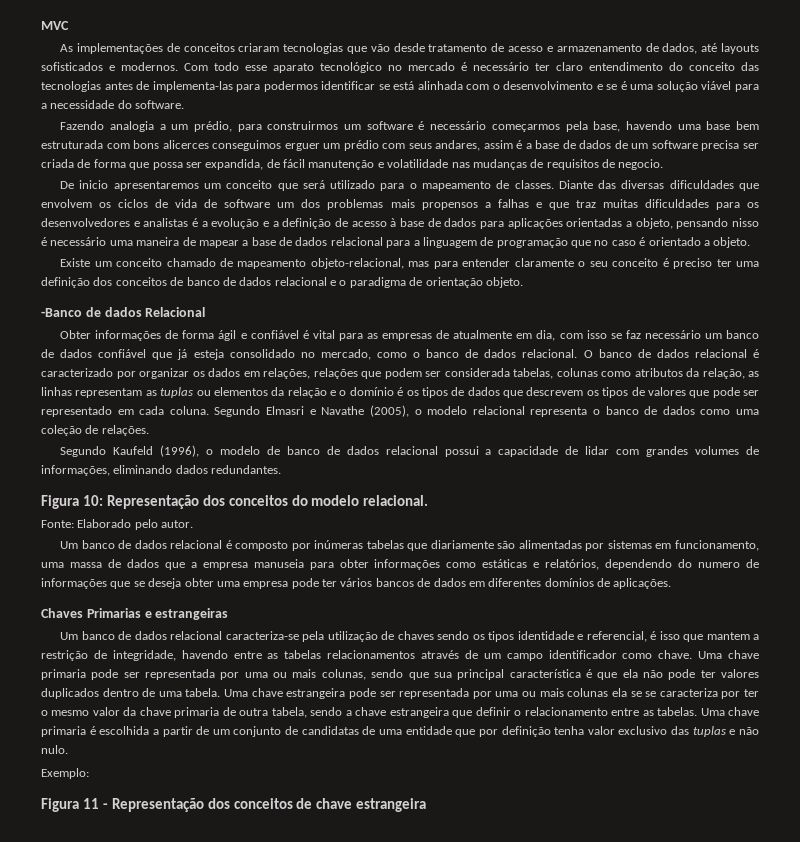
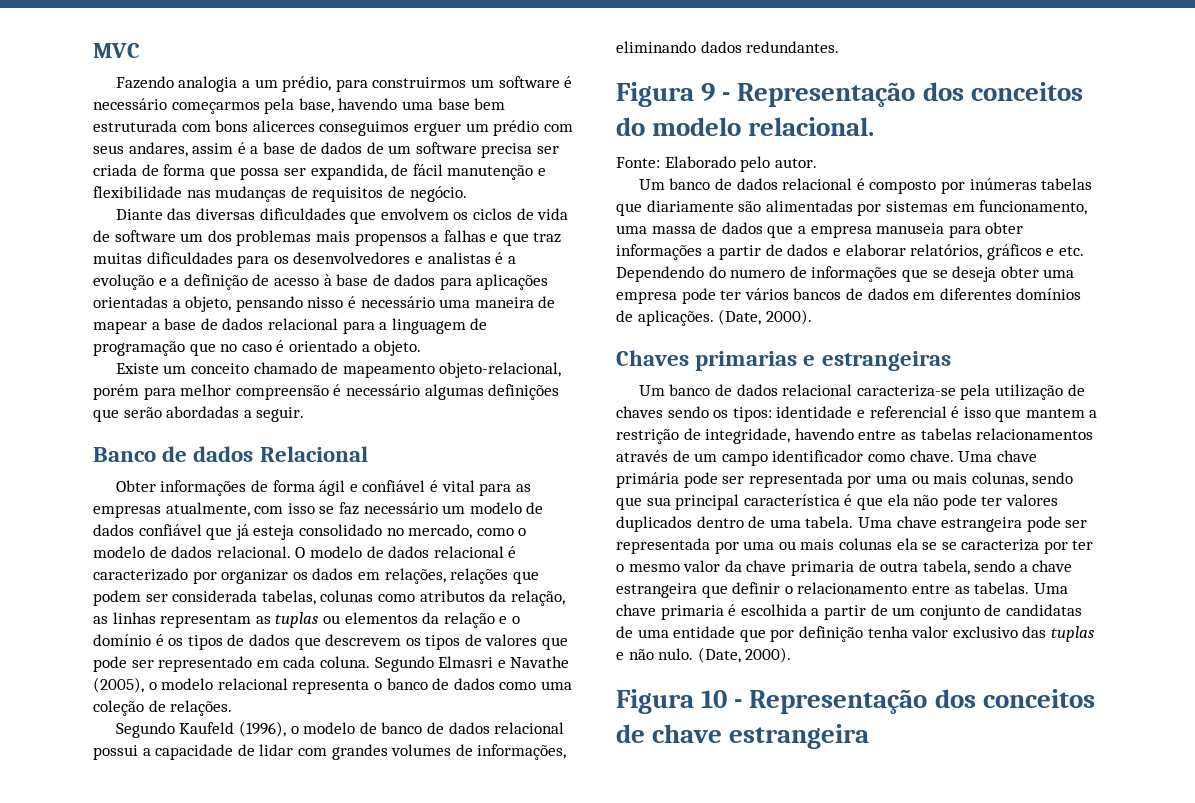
- As implementações de conceitos criaram tecnologias que vão desde tratamento de acesso e armazenamento de dados, até layouts sofisticados e modernos. Com todo esse aparato tecnológico no mercado é necessário ter claro entendimento do conceito das tecnologias antes de implementa-las para podermos identificar se está alinhada com o desenvolvimento e se é uma solução viável para a necessidade do software.
- Fazendo analogia a um prédio, para construirmos um software é necessário começarmos pela base, havendo uma base bem estruturada com bons alicerces conseguimos erguer um prédio com seus andares, assim é a base de dados de um software precisa ser criada de forma que possa ser expandida, de fácil manutenção e volatilidade nas mudanças de requisitos de negocio.
- De inicio apresentaremos um conceito que será utilizado para o mapeamento de classes. Diante das diversas dificuldades que envolvem os ciclos de vida de software um dos problemas mais propensos a falhas e que traz muitas dificuldades para os desenvolvedores e analistas é a evolução e a definição de acesso à base de dados para aplicações orientadas a objeto, pensando nisso é necessário uma maneira de mapear a base de dados relacional para a linguagem de programação que no caso é orientado a objeto.
+ Fazendo analogia a um prédio, para construirmos um software é necessário começarmos pela base, havendo uma base bem estruturada com bons alicerces conseguimos erguer um prédio com seus andares, assim é a base de dados de um software precisa ser criada de forma que possa ser expandida, de fácil manutenção e flexibilidade nas mudanças de requisitos de negócio.
+ Diante das diversas dificuldades que envolvem os ciclos de vida de software um dos problemas mais propensos a falhas e que traz muitas dificuldades para os desenvolvedores e analistas é a evolução e a definição de acesso à base de dados para aplicações orientadas a objeto, pensando nisso é necessário uma maneira de mapear a base de dados relacional para a linguagem de programação que no caso é orientado a objeto.
- Existe um conceito chamado de mapeamento objeto-relacional, mas para entender claramente o seu conceito é preciso ter uma definição dos conceitos de banco de dados relacional e o paradigma de orientação objeto.
- -Banco de dados Relacional
+ Existe um conceito chamado de mapeamento objeto-relacional, porém para melhor compreensão é necessário algumas definições que serão abordadas a seguir.
+ Banco de dados Relacional
- Obter informações de forma ágil e confiável é vital para as empresas de atualmente em dia, com isso se faz necessário um banco de dados confiável que já esteja consolidado no mercado, como o banco de dados relacional.
+ Obter informações de forma ágil e confiável é vital para as empresas atualmente, com isso se faz necessário um modelo de dados confiável que já esteja consolidado no mercado, como o modelo de dados relacional.
- O banco de dados relacional é caracterizado por organizar os dados em relações, relações que podem ser considerada tabelas, colunas como atributos da relação, as linhas representam as tuplas ou elementos da relação e o domínio é os tipos de dados que descrevem os tipos de valores que pode ser representado em cada coluna.
+ O modelo de dados relacional é caracterizado por organizar os dados em relações, relações que podem ser considerada tabelas, colunas como atributos da relação, as linhas representam as tuplas ou elementos da relação e o domínio é os tipos de dados que descrevem os tipos de valores que pode ser representado em cada coluna.
- Figura 10: Representação dos conceitos do modelo relacional.
+ Figura 9 - Representação dos conceitos do modelo relacional.
- Um banco de dados relacional é composto por inúmeras tabelas que diariamente são alimentadas por sistemas em funcionamento, uma massa de dados que a empresa manuseia para obter informações como estáticas e relatórios, dependendo do numero de informações que se deseja obter uma empresa pode ter vários bancos de dados em diferentes domínios de aplicações.
+ Um banco de dados relacional é composto por inúmeras tabelas que diariamente são alimentadas por sistemas em funcionamento, uma massa de dados que a empresa manuseia para obter informações a partir de dados e elaborar relatórios, gráficos e etc. Dependendo do numero de informações que se deseja obter uma empresa pode ter vários bancos de dados em diferentes domínios de aplicações. (Date, 2000).
- Chaves Primarias e estrangeiras
+ Chaves primarias e estrangeiras
- Um banco de dados relacional caracteriza-se pela utilização de chaves sendo os tipos identidade e referencial, é isso que mantem a restrição de integridade, havendo entre as tabelas relacionamentos através de um campo identificador como chave.
+ Um banco de dados relacional caracteriza-se pela utilização de chaves sendo os tipos: identidade e referencial é isso que mantem a restrição de integridade, havendo entre as tabelas relacionamentos através de um campo identificador como chave.
- Uma chave primaria pode ser representada por uma ou mais colunas, sendo que sua principal característica é que ela não pode ter valores duplicados dentro de uma tabela.
+ Uma chave primária pode ser representada por uma ou mais colunas, sendo que sua principal característica é que ela não pode ter valores duplicados dentro de uma tabela.
- Uma chave primaria é escolhida a partir de um conjunto de candidatas de uma entidade que por definição tenha valor exclusivo das tuplas e não nulo.
- Exemplo:
- Figura 11 - Representação dos conceitos de chave estrangeira
+ Uma chave primaria é escolhida a partir de um conjunto de candidatas de uma entidade que por definição tenha valor exclusivo das tuplas e não nulo. (Date, 2000).
+ Figura 10 - Representação dos conceitos de chave estrangeira

